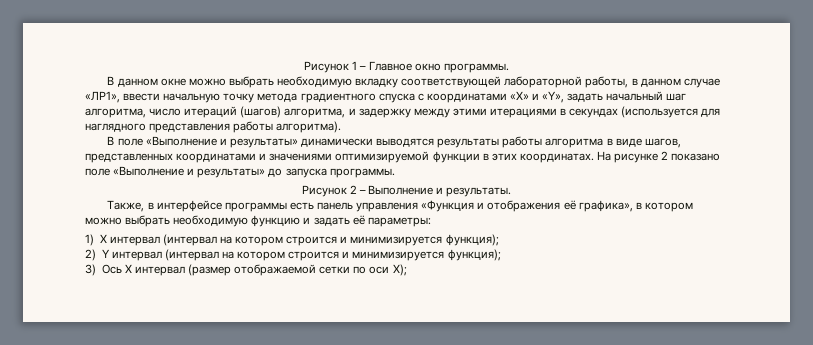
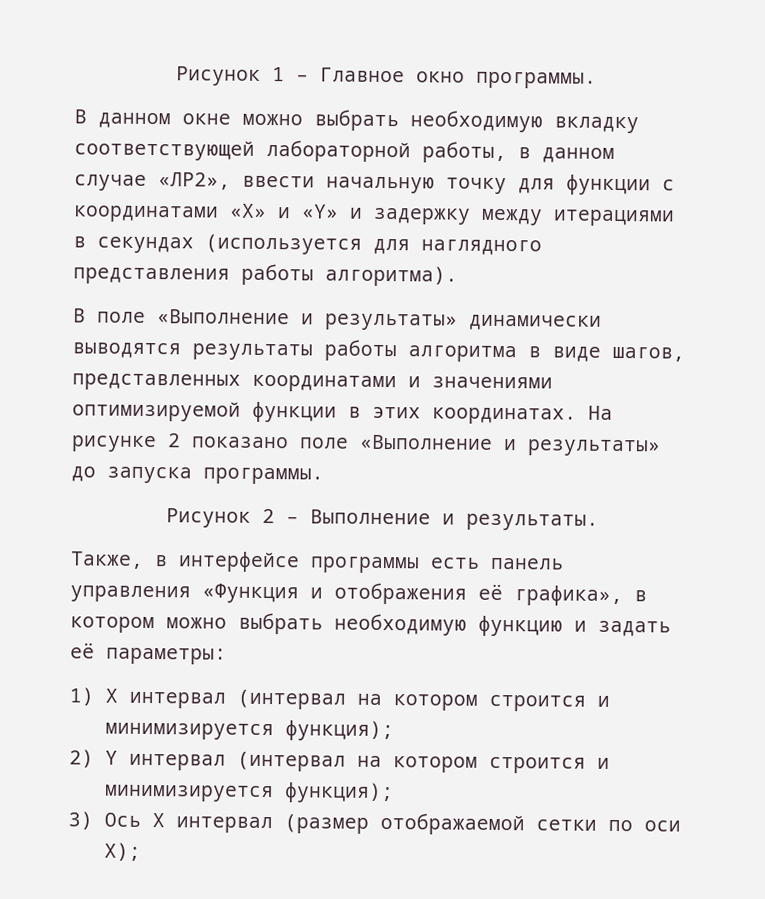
- В данном окне можно выбрать необходимую вкладку соответствующей лабораторной работы, в данном случае «ЛР1», ввести начальную точку метода градиентного спуска с координатами «X» и «Y», задать начальный шаг алгоритма, число итераций (шагов) алгоритма, и задержку между этими итерациями в секундах (используется для наглядного представления работы алгоритма).
+ В данном окне можно выбрать необходимую вкладку соответствующей лабораторной работы, в данном случае «ЛР2», ввести начальную точку для функции с координатами «X» и «Y» и задержку между итерациями в секундах (используется для наглядного представления работы алгоритма).

